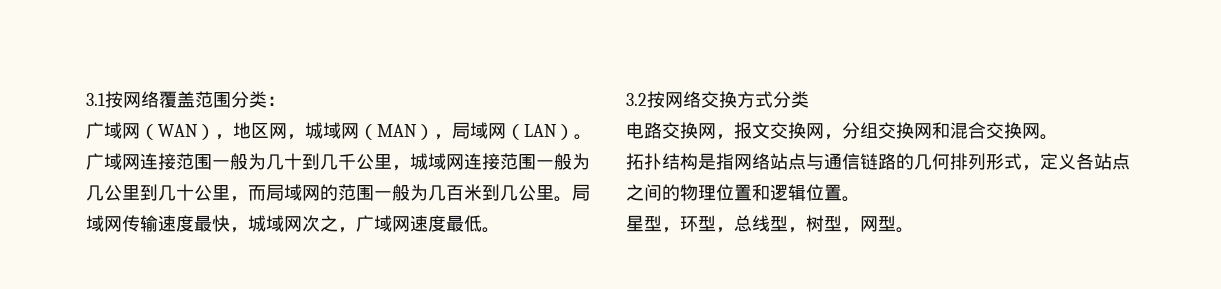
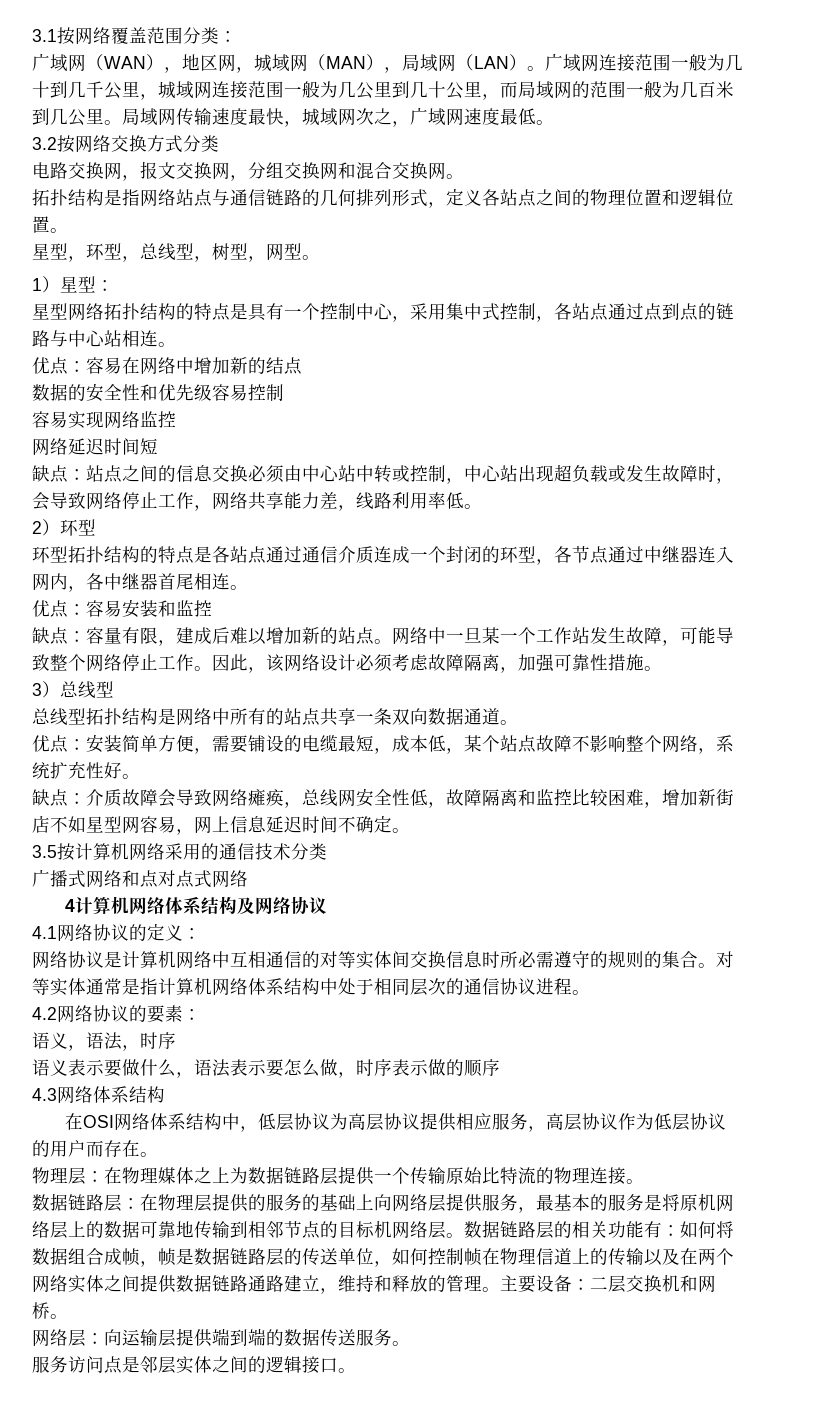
+ 1）星型：
+ 星型网络拓扑结构的特点是具有一个控制中心，采用集中式控制，各站点通过点到点的链路与中心站相连。
+ 优点：容易在网络中增加新的结点
+ 数据的安全性和优先级容易控制
+ 容易实现网络监控
+ 网络延迟时间短
+ 缺点：站点之间的信息交换必须由中心站中转或控制，中心站出现超负载或发生故障时，会导致网络停止工作，网络共享能力差，线路利用率低。
+ 2）环型
+ 环型拓扑结构的特点是各站点通过通信介质连成一个封闭的环型，各节点通过中继器连入网内，各中继器首尾相连。
+ 优点：容易安装和监控
+ 缺点：容量有限，建成后难以增加新的站点。网络中一旦某一个工作站发生故障，可能导致整个网络停止工作。因此，该网络设计必须考虑故障隔离，加强可靠性措施。
+ 3）总线型
+ 总线型拓扑结构是网络中所有的站点共享一条双向数据通道。
+ 优点：安装简单方便，需要铺设的电缆最短，成本低，某个站点故障不影响整个网络，系统扩充性好。
+ 缺点：介质故障会导致网络瘫痪，总线网安全性低，故障隔离和监控比较困难，增加新街店不如星型网容易，网上信息延迟时间不确定。
+ 3.5按计算机网络采用的通信技术分类
+ 广播式网络和点对点式网络
+ 4计算机网络体系结构及网络协议
+ 4.1网络协议的定义：
+ 网络协议是计算机网络中互相通信的对等实体间交换信息时所必需遵守的规则的集合。对等实体通常是指计算机网络体系结构中处于相同层次的通信协议进程。
+ 4.2网络协议的要素：
+ 语义，语法，时序
+ 语义表示要做什么，语法表示要怎么做，时序表示做的顺序
+ 4.3网络体系结构
+ 在OSI网络体系结构中，低层协议为高层协议提供相应服务，高层协议作为低层协议的用户而存在。
+ 物理层：在物理媒体之上为数据链路层提供一个传输原始比特流的物理连接。
+ 数据链路层：在物理层提供的服务的基础上向网络层提供服务，最基本的服务是将原机网络层上的数据可靠地传输到相邻节点的目标机网络层。数据链路层的相关功能有：如何将数据组合成帧，帧是数据链路层的传送单位，如何控制帧在物理信道上的传输以及在两个网络实体之间提供数据链路通路建立，维持和释放的管理。主要设备：二层交换机和网桥。
+ 网络层：向运输层提供端到端的数据传送服务。
+ 服务访问点是邻层实体之间的逻辑接口。

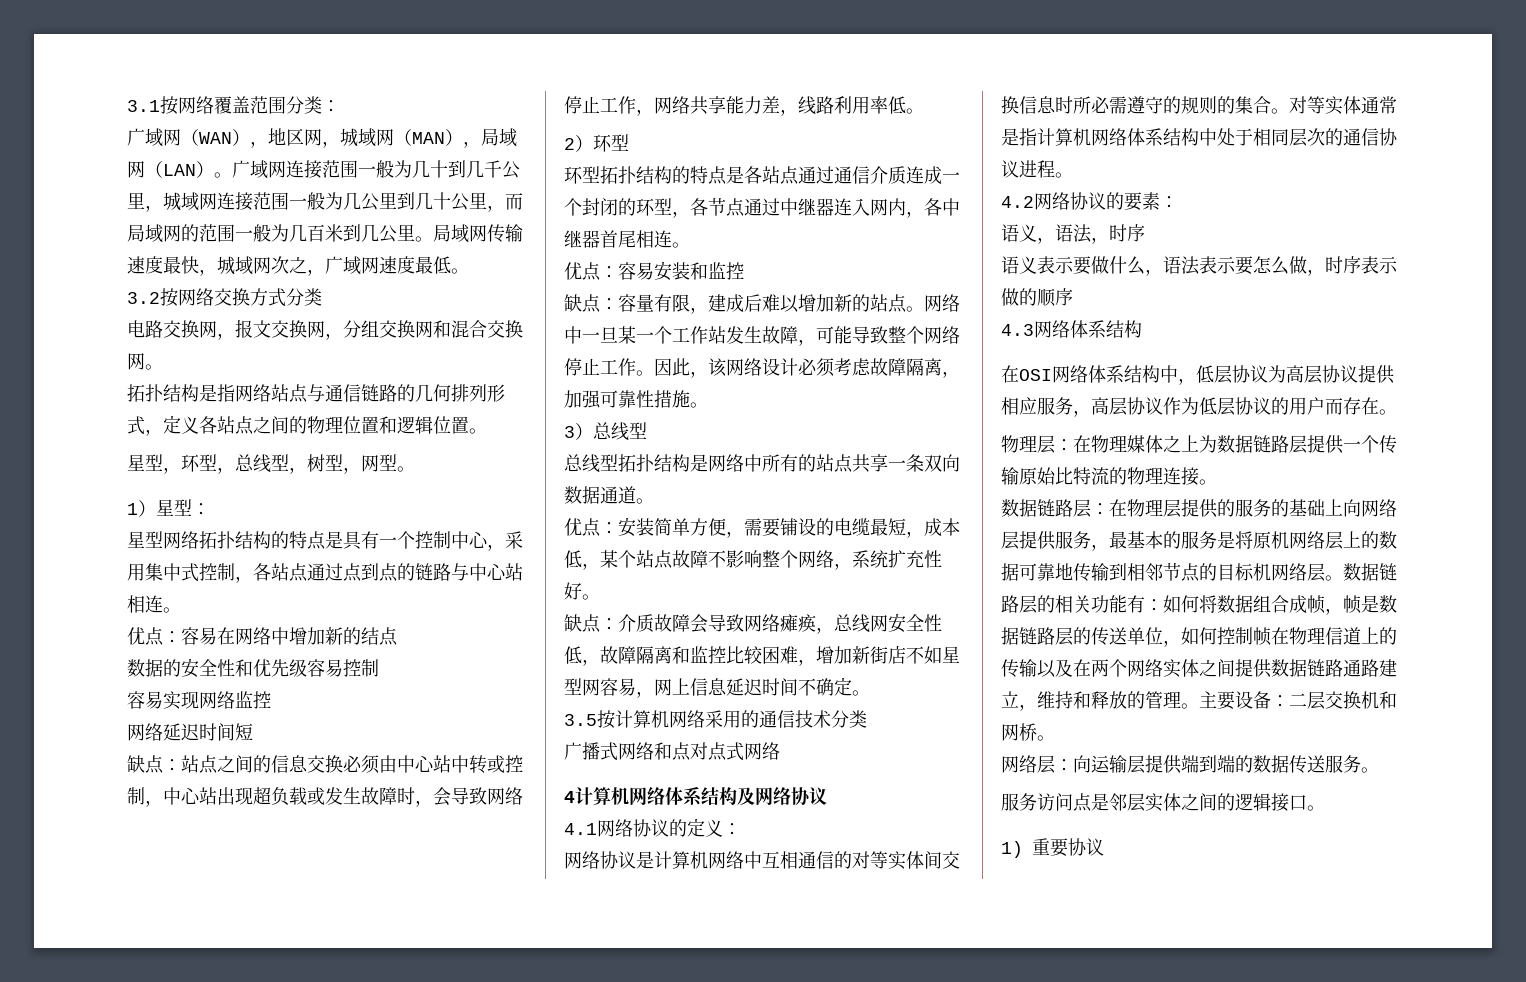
+ 1)重要协议

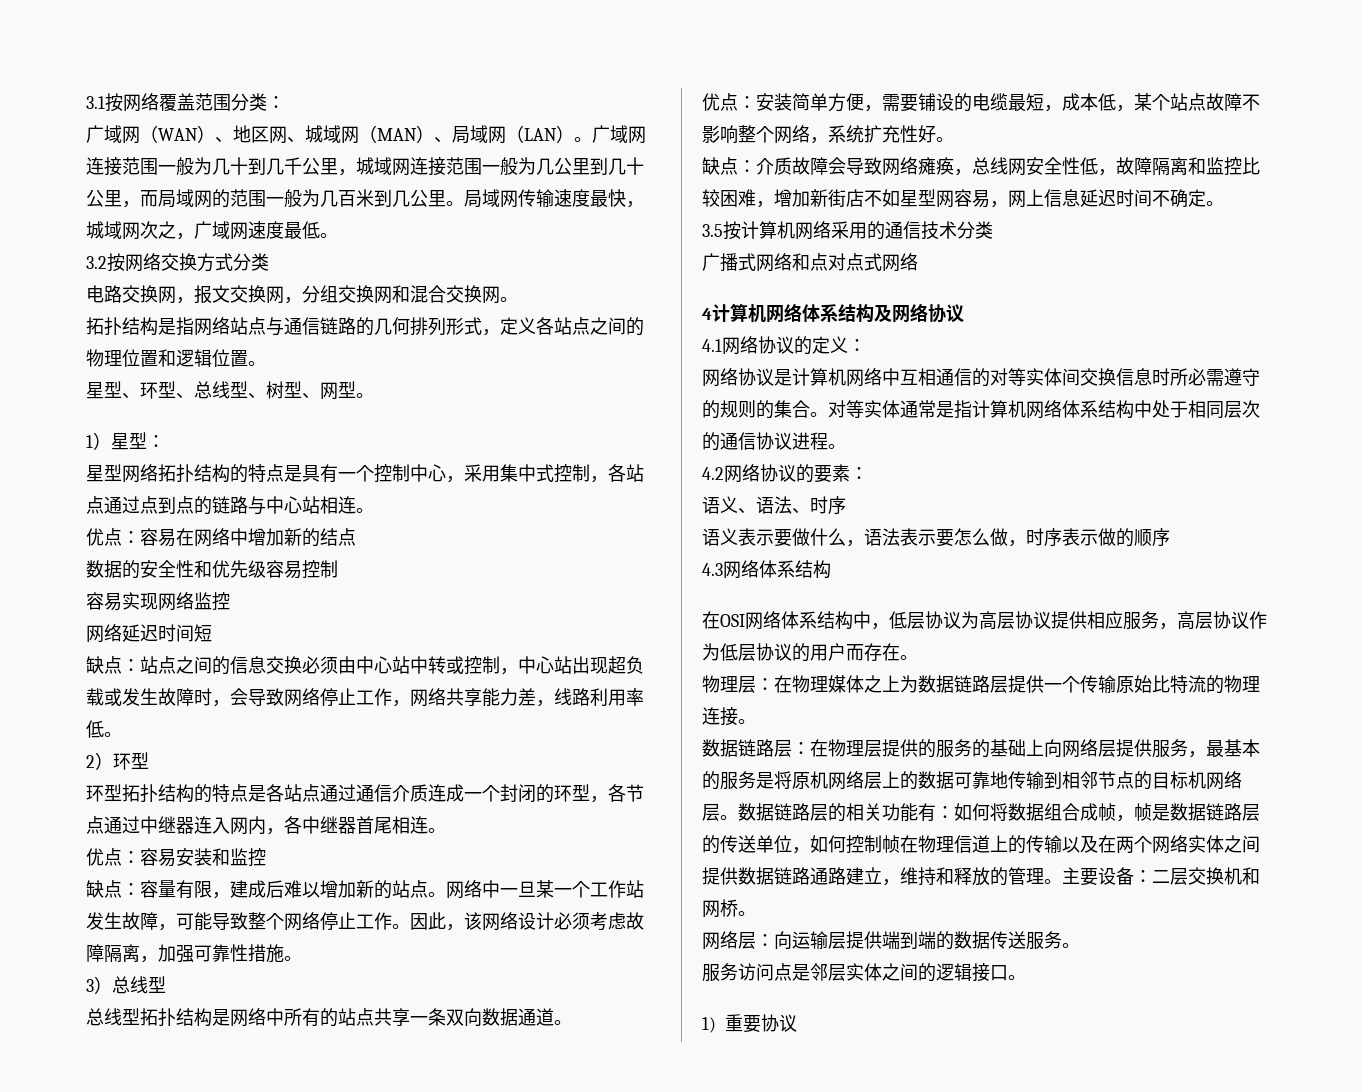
- 广域网（WAN），地区网，城域网（MAN），局域网（LAN）。
+ 广域网（WAN）、地区网、城域网（MAN）、局域网（LAN）。
- 星型，环型，总线型，树型，网型。
+ 星型、环型、总线型、树型、网型。
- 语义，语法，时序
+ 语义、语法、时序

